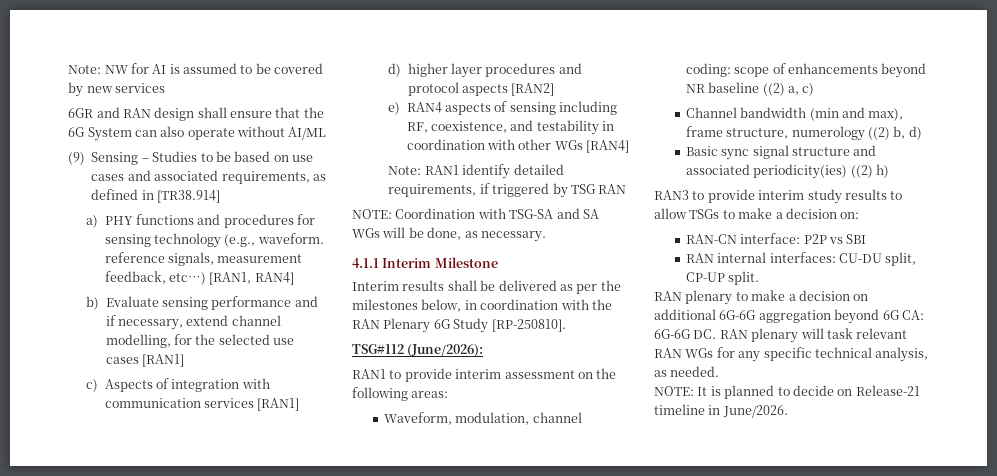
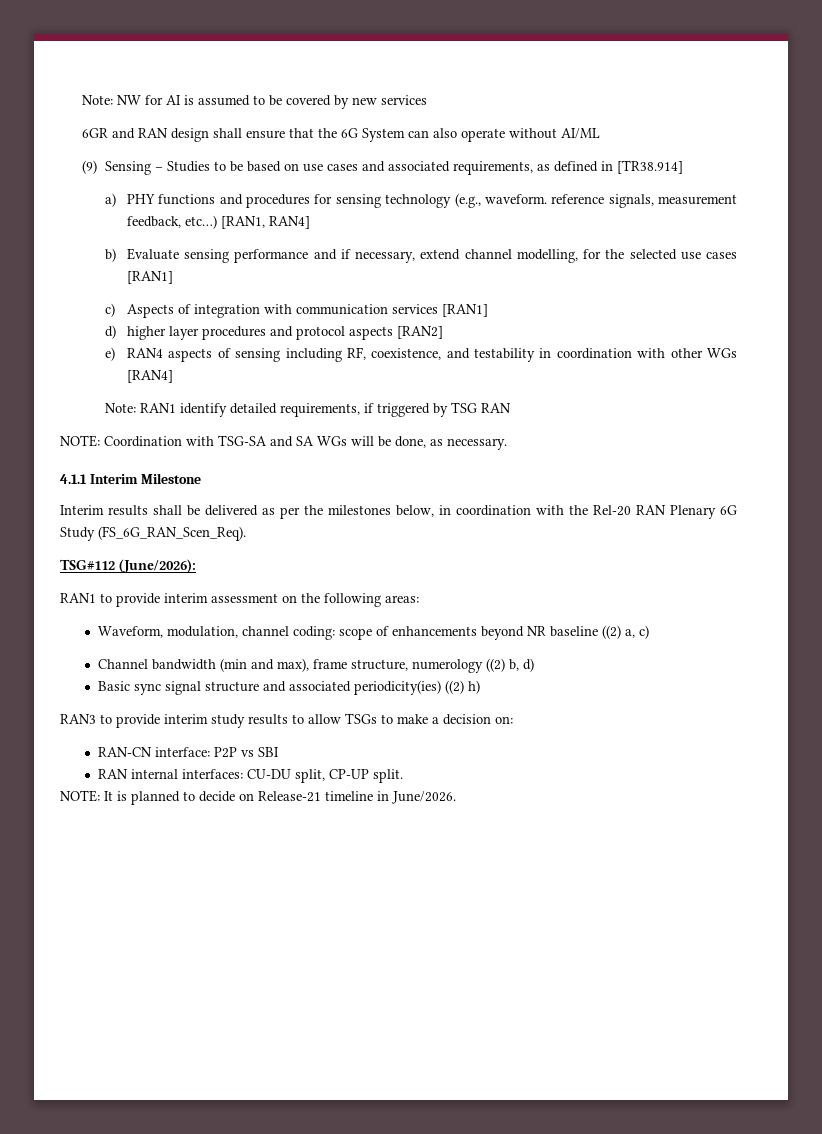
- Interim results shall be delivered as per the milestones below, in coordination with the RAN Plenary 6G Study [RP-250810].
+ Interim results shall be delivered as per the milestones below, in coordination with the Rel-20 RAN Plenary 6G Study (FS_6G_RAN_Scen_Req).
- RAN plenary to make a decision on additional 6G-6G aggregation beyond 6G CA: 6G-6G DC. RAN plenary will task relevant RAN WGs for any specific technical analysis, as needed.

